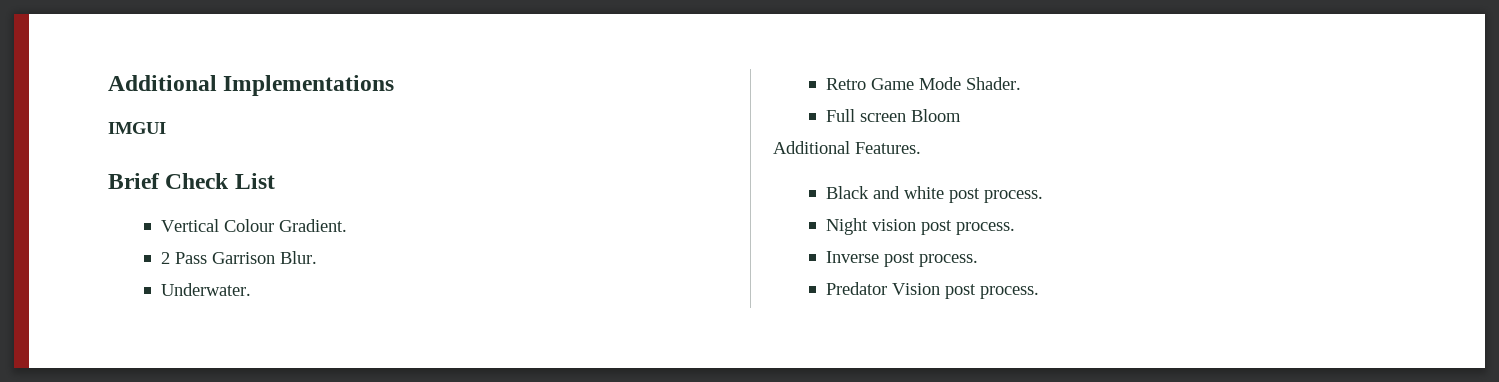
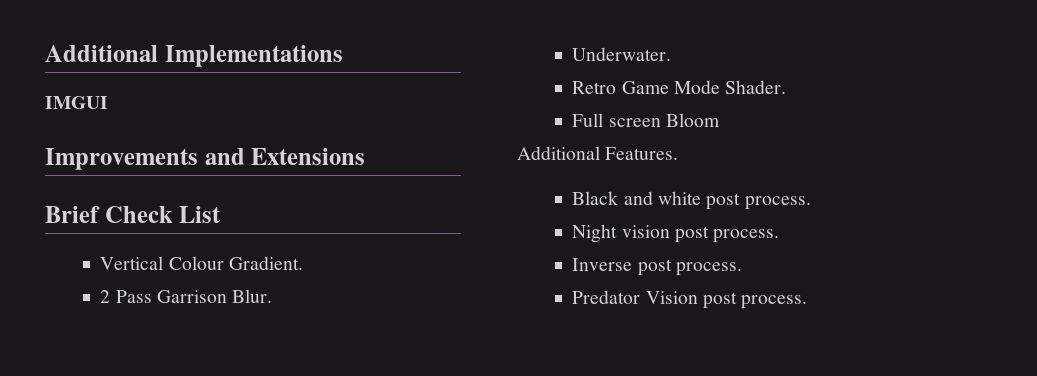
+ Improvements and Extensions

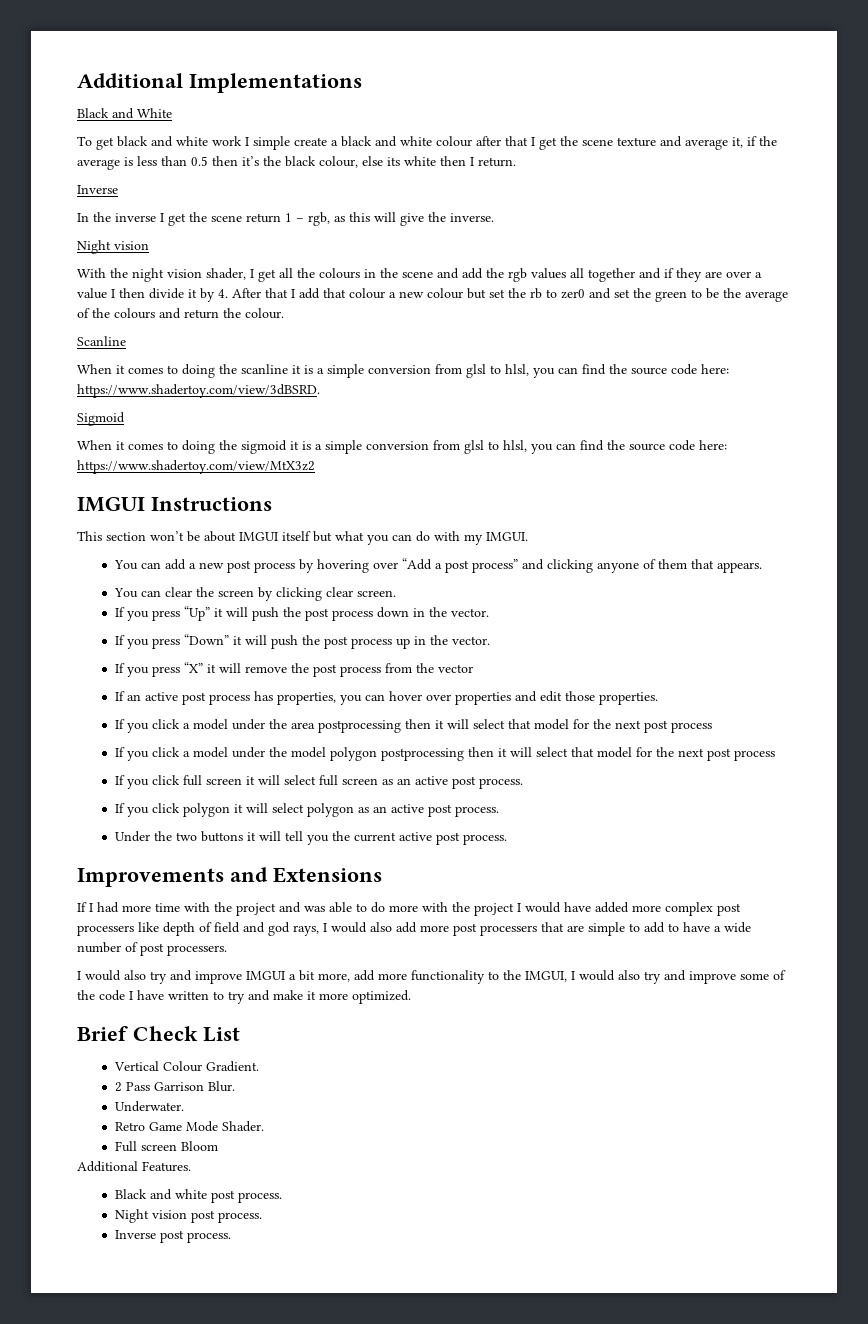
- IMGUI
+ Black and White
+ To get black and white work I simple create a black and white colour after that I get the scene texture and average it, if the average is less than 0.5 then it’s the black colour, else its white then I return.
+ Inverse
+ In the inverse I get the scene return 1 – rgb, as this will give the inverse.
+ Night vision
+ With the night vision shader, I get all the colours in the scene and add the rgb values all together and if they are over a value I then divide it by 4. After that I add that colour a new colour but set the rb to zer0 and set the green to be the average of the colours and return the colour.
+ Scanline
+ When it comes to doing the scanline it is a simple conversion from glsl to hlsl, you can find the source code here: https://www.shadertoy.com/view/3dBSRD.
+ Sigmoid
+ When it comes to doing the sigmoid it is a simple conversion from glsl to hlsl, you can find the source code here: https://www.shadertoy.com/view/MtX3z2
+ IMGUI Instructions
+ This section won’t be about IMGUI itself but what you can do with my IMGUI.
+ You can add a new post process by hovering over “Add a post process” and clicking anyone of them that appears.
+ You can clear the screen by clicking clear screen.
+ If you press “Up” it will push the post process down in the vector.
+ If you press “Down” it will push the post process up in the vector.
+ If you press “X” it will remove the post process from the vector
+ If an active post process has properties, you can hover over properties and edit those properties.
+ If you click a model under the area postprocessing then it will select that model for the next post process
+ If you click a model under the model polygon postprocessing then it will select that model for the next post process
+ If you click full screen it will select full screen as an active post process.
+ If you click polygon it will select polygon as an active post process.
+ Under the two buttons it will tell you the current active post process.
  Improvements and Extensions
+ If I had more time with the project and was able to do more with the project I would have added more complex post processers like depth of field and god rays, I would also add more post processers that are simple to add to have a wide number of post processers.
+ I would also try and improve IMGUI a bit more, add more functionality to the IMGUI, I would also try and improve some of the code I have written to try and make it more optimized.
- Predator Vision post process.

